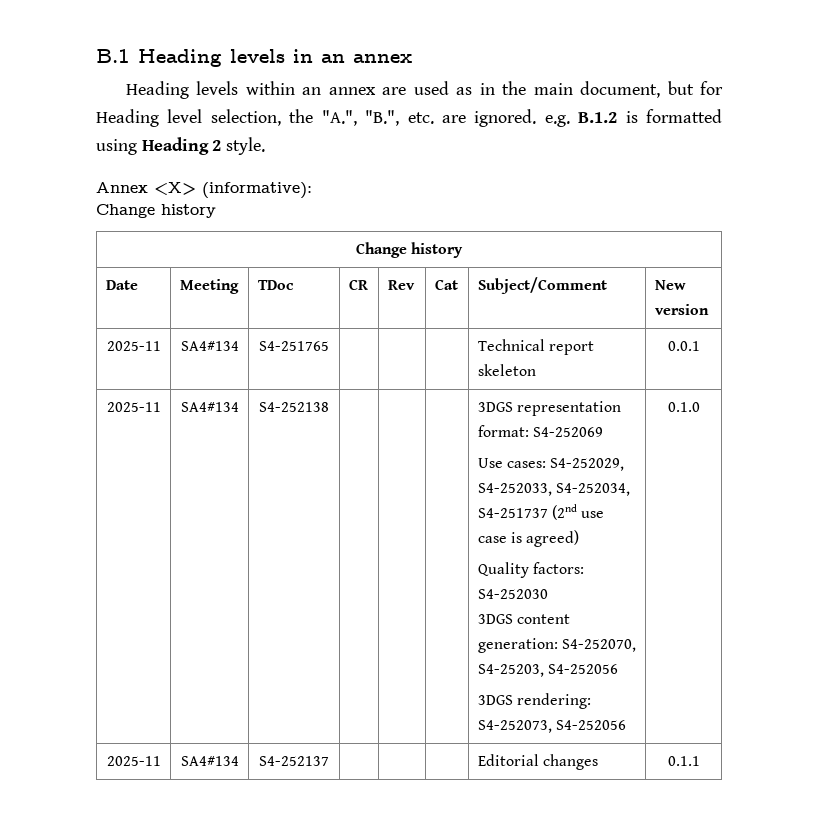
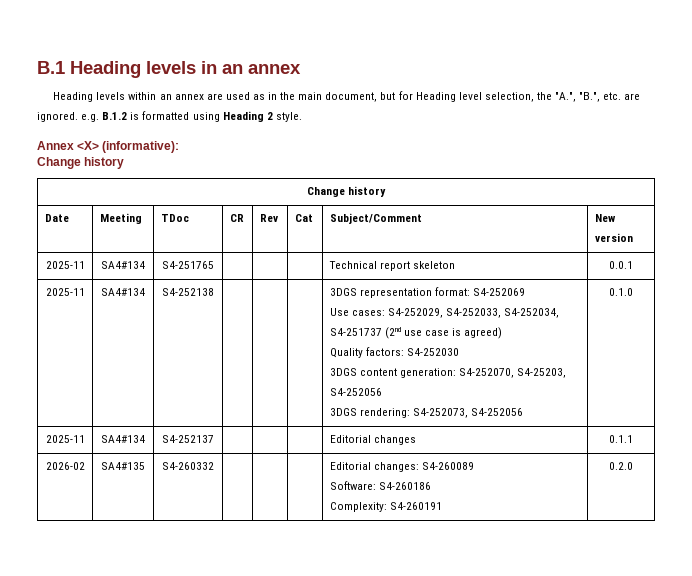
+ 2026-02 | SA4#135 | S4-260332 | | | | Editorial changes: S4-260089
+ Software: S4-260186
+ Complexity: S4-260191 | 0.2.0

